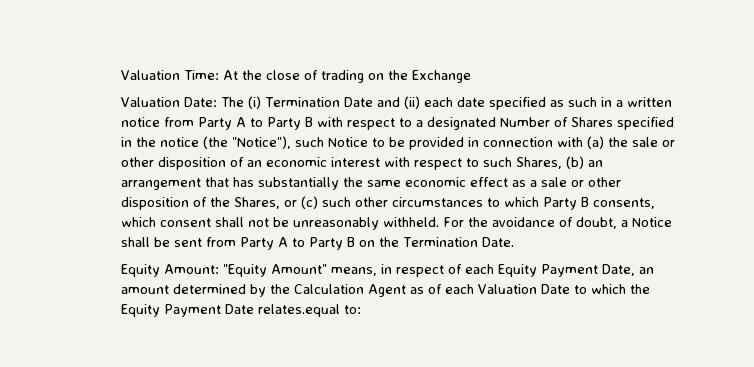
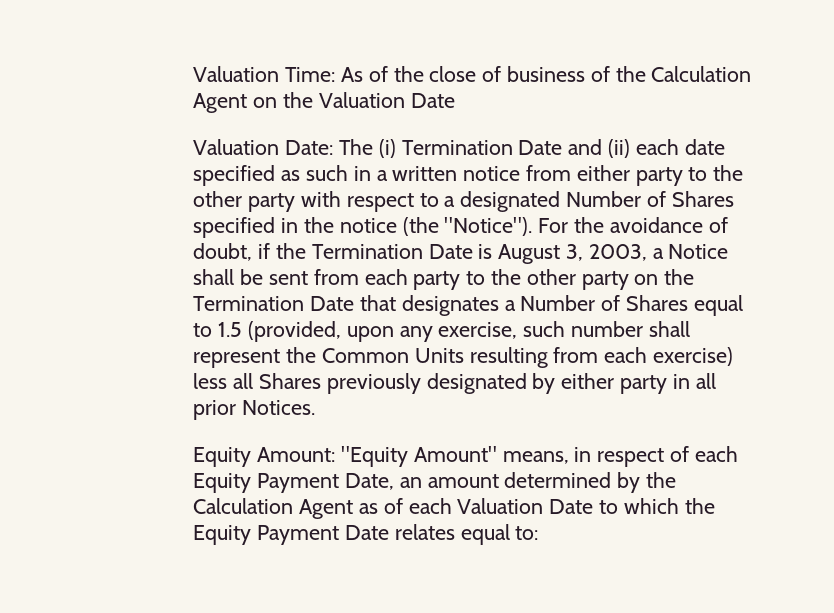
- Valuation Time: At the close of trading on the Exchange
+ Valuation Time: As of the close of business of the Calculation Agent on the Valuation Date
- Valuation Date: The (i) Termination Date and (ii) each date specified as such in a written notice from Party A to Party B with respect to a designated Number of Shares specified in the notice (the "Notice"), such Notice to be provided in connection with (a) the sale or other disposition of an economic interest with respect to such Shares, (b) an arrangement that has substantially the same economic effect as a sale or other disposition of the Shares, or (c) such other circumstances to which Party B consents, which consent shall not be unreasonably withheld.
+ Valuation Date: The (i) Termination Date and (ii) each date specified as such in a written notice from either party to the other party with respect to a designated Number of Shares specified in the notice (the "Notice").
- For the avoidance of doubt, a Notice shall be sent from Party A to Party B on the Termination Date.
+ For the avoidance of doubt, if the Termination Date is August 3, 2003, a Notice shall be sent from each party to the other party on the Termination Date that designates a Number of Shares equal to 1.5 (provided, upon any exercise, such number shall represent the Common Units resulting from each exercise) less all Shares previously designated by either party in all prior Notices.
- Equity Amount: "Equity Amount" means, in respect of each Equity Payment Date, an amount determined by the Calculation Agent as of each Valuation Date to which the Equity Payment Date relates.equal to:
+ Equity Amount: "Equity Amount" means, in respect of each Equity Payment Date, an amount determined by the Calculation Agent as of each Valuation Date to which the Equity Payment Date relates equal to:

